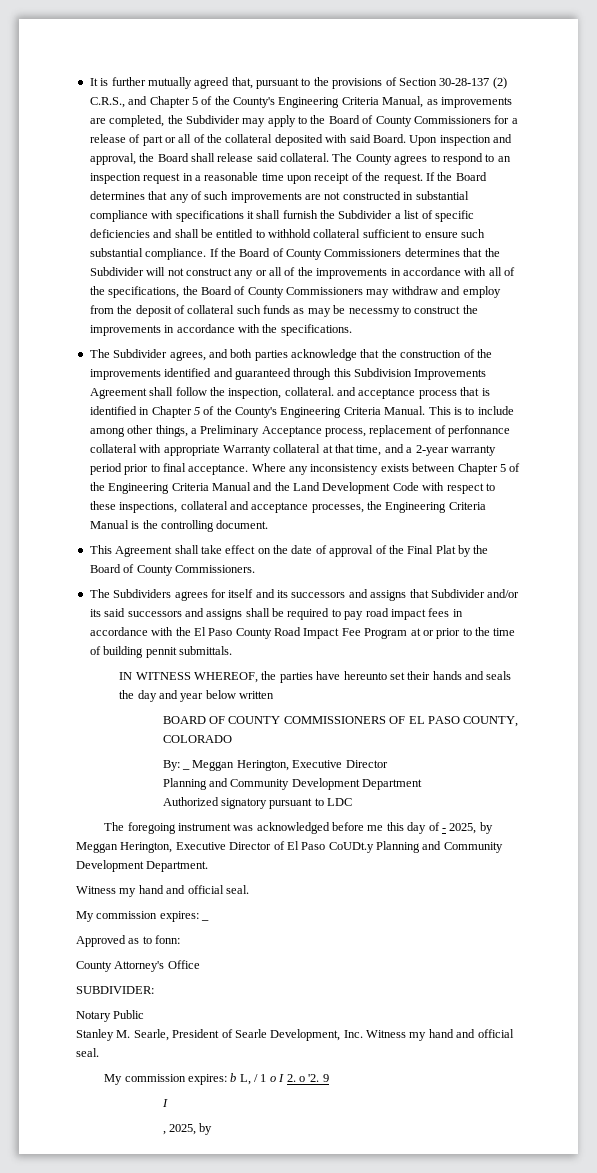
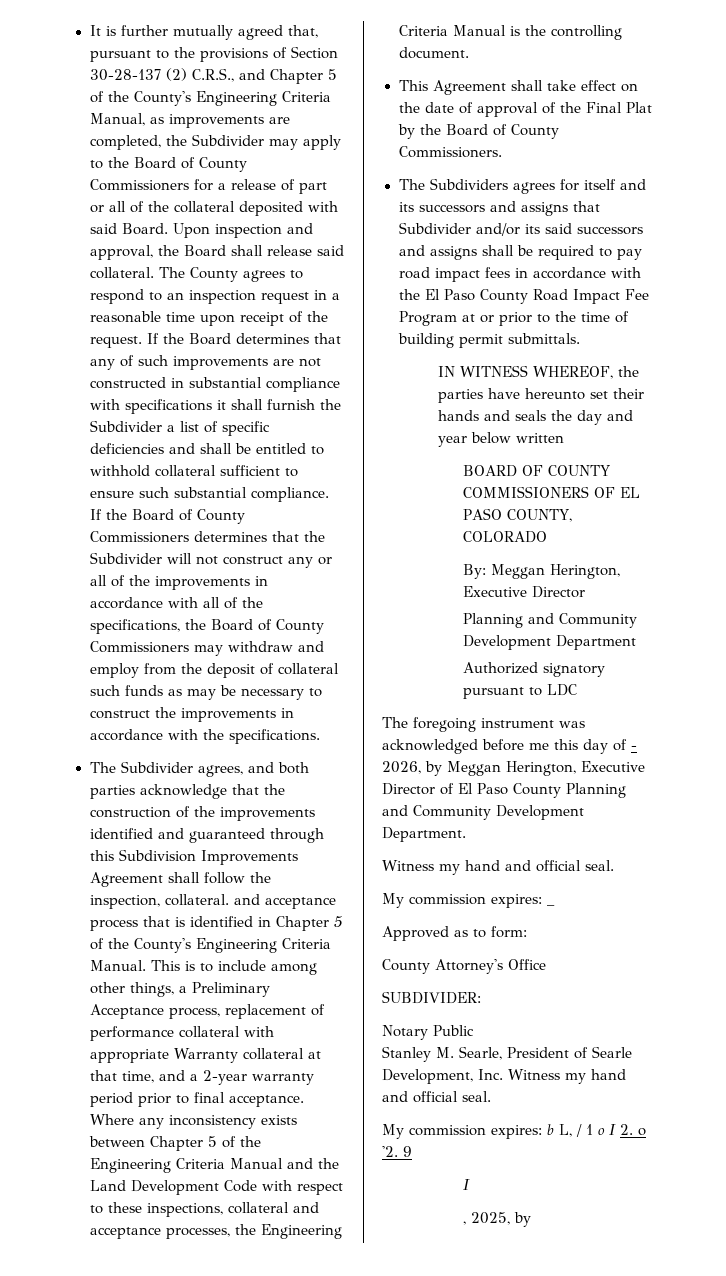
- If the Board of County Commissioners determines that the Subdivider will not construct any or all of the improvements in accordance with all of the specifications, the Board of County Commissioners may withdraw and employ from the deposit of collateral such funds as may be necessmy to construct the improvements in accordance with the specifications.
+ If the Board of County Commissioners determines that the Subdivider will not construct any or all of the improvements in accordance with all of the specifications, the Board of County Commissioners may withdraw and employ from the deposit of collateral such funds as may be necessary to construct the improvements in accordance with the specifications.
- This is to include among other things, a Preliminary Acceptance process, replacement of perfonnance collateral with appropriate Warranty collateral at that time, and a 2-year warranty period prior to final acceptance.
+ This is to include among other things, a Preliminary Acceptance process, replacement of performance collateral with appropriate Warranty collateral at that time, and a 2-year warranty period prior to final acceptance.
- The Subdividers agrees for itself and its successors and assigns that Subdivider and/or its said successors and assigns shall be required to pay road impact fees in accordance with the El Paso County Road Impact Fee Program at or prior to the time of building pennit submittals.
+ The Subdividers agrees for itself and its successors and assigns that Subdivider and/or its said successors and assigns shall be required to pay road impact fees in accordance with the El Paso County Road Impact Fee Program at or prior to the time of building permit submittals.
- By: _ Meggan Herington, Executive Director
+ By: Meggan Herington, Executive Director
- The foregoing instrument was acknowledged before me this day of - 2025, by Meggan Herington, Executive Director of El Paso CoUDt.y Planning and Community Development Department.
+ The foregoing instrument was acknowledged before me this day of - 2026, by Meggan Herington, Executive Director of El Paso County Planning and Community Development Department.
- Approved as to fonn:
+ Approved as to form:

